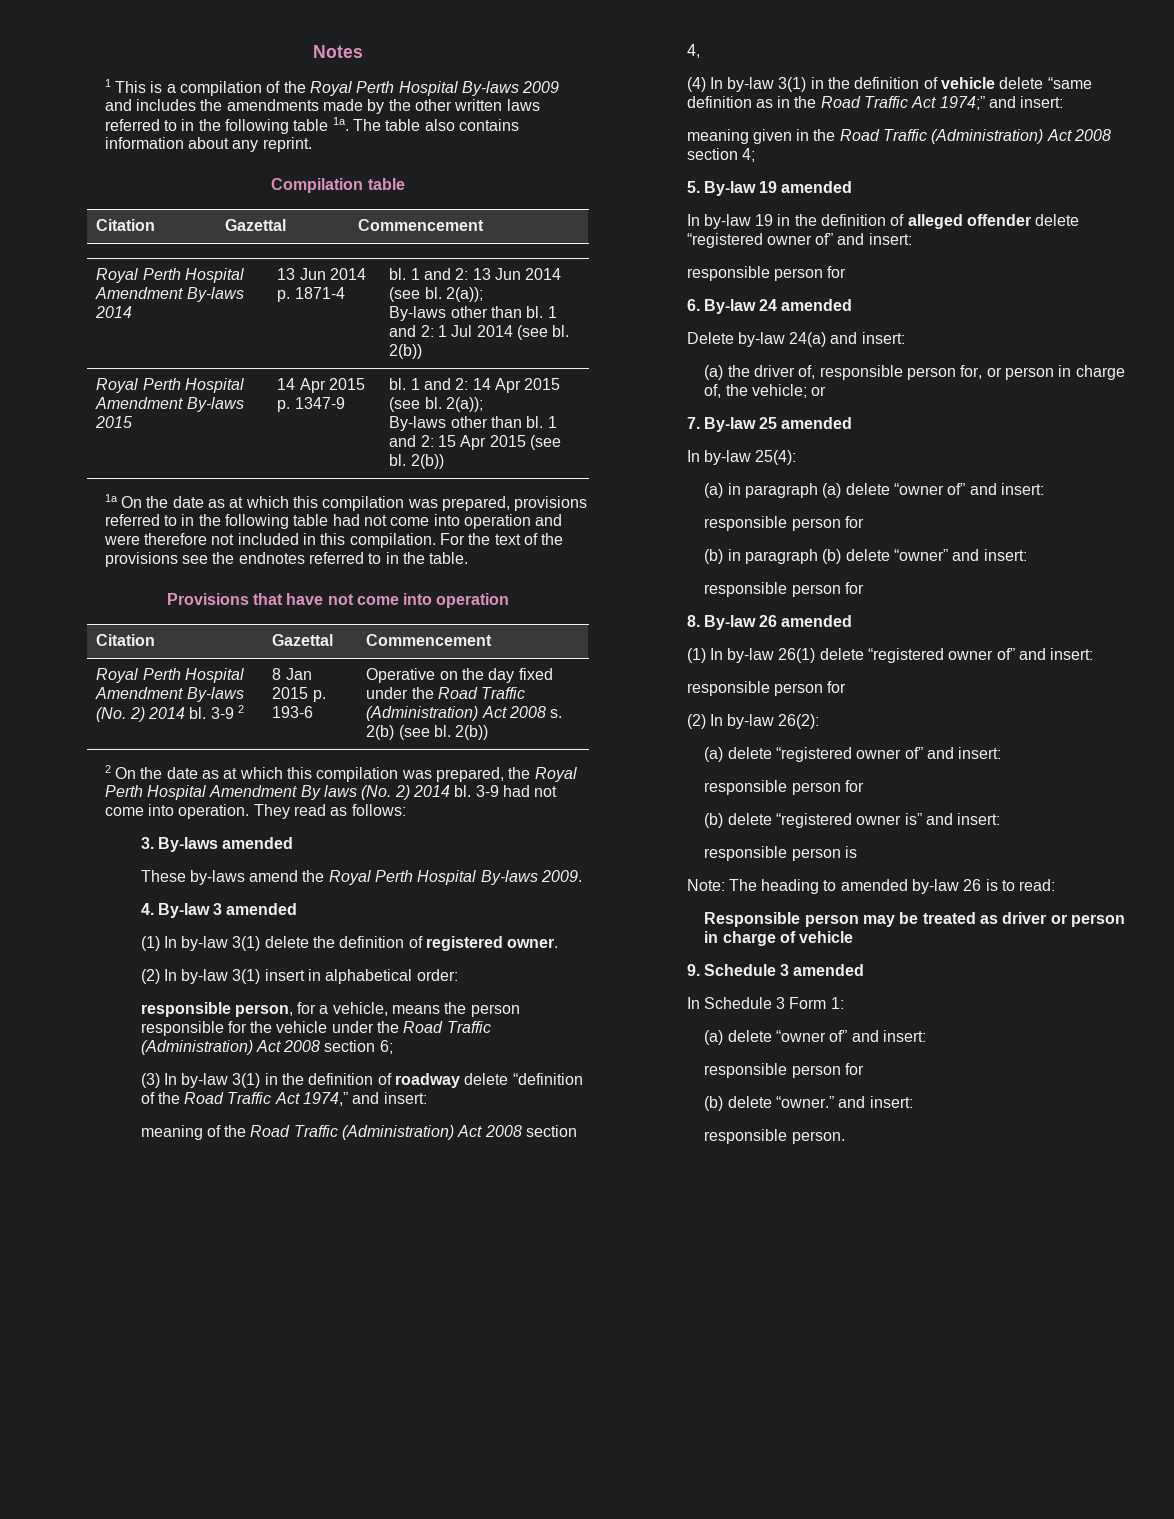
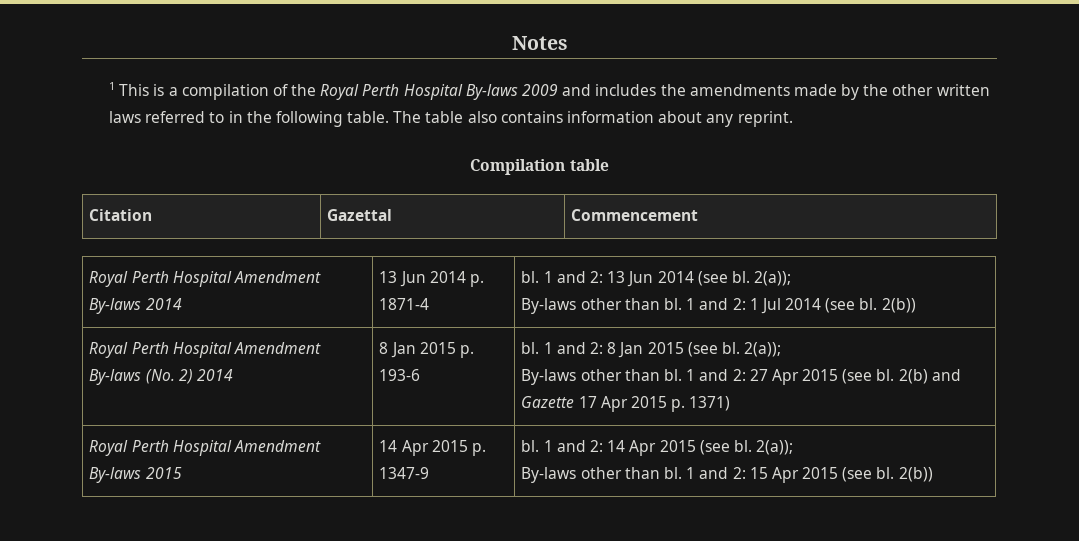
- 1 This is a compilation of the Royal Perth Hospital By-laws 2009 and includes the amendments made by the other written laws referred to in the following table 1a.
+ 1 This is a compilation of the Royal Perth Hospital By-laws 2009 and includes the amendments made by the other written laws referred to in the following table.
+ Royal Perth Hospital Amendment By-laws (No. 2) 2014 | 8 Jan 2015 p. 193-6 | bl. 1 and 2: 8 Jan 2015 (see bl. 2(a));
+ By-laws other than bl. 1 and 2: 27 Apr 2015 (see bl. 2(b) and Gazette 17 Apr 2015 p. 1371)
- 1a On the date as at which this compilation was prepared, provisions referred to in the following table had not come into operation and were therefore not included in this compilation. For the text of the provisions see the endnotes referred to in the table.
- Provisions that have not come into operation
- Citation | Gazettal | Commencement
- Royal Perth Hospital Amendment By-laws (No. 2) 2014 bl. 3-9 2 | 8 Jan 2015 p. 193-6 | Operative on the day fixed under the Road Traffic (Administration) Act 2008 s. 2(b) (see bl. 2(b))
- 2 On the date as at which this compilation was prepared, the Royal Perth Hospital Amendment By laws (No. 2) 2014 bl. 3-9 had not come into operation. They read as follows:
- 3. By-laws amended
- These by-laws amend the Royal Perth Hospital By-laws 2009.
- 4. By-law 3 amended
- (1) In by-law 3(1) delete the definition of registered owner.
- (2) In by-law 3(1) insert in alphabetical order:
- responsible person, for a vehicle, means the person responsible for the vehicle under the Road Traffic (Administration) Act 2008 section 6;
- (3) In by-law 3(1) in the definition of roadway delete “definition of the Road Traffic Act 1974,” and insert:
- meaning of the Road Traffic (Administration) Act 2008 section 4,
- (4) In by-law 3(1) in the definition of vehicle delete “same definition as in the Road Traffic Act 1974;” and insert:
- meaning given in the Road Traffic (Administration) Act 2008 section 4;
- 5. By-law 19 amended
- In by-law 19 in the definition of alleged offender delete “registered owner of” and insert:
- responsible person for
- 6. By-law 24 amended
- Delete by-law 24(a) and insert:
- (a) the driver of, responsible person for, or person in charge of, the vehicle; or
- 7. By-law 25 amended
- In by-law 25(4):
- (a) in paragraph (a) delete “owner of” and insert:
- responsible person for
- (b) in paragraph (b) delete “owner” and insert:
- responsible person for
- 8. By-law 26 amended
- (1) In by-law 26(1) delete “registered owner of” and insert:
- responsible person for
- (2) In by-law 26(2):
- (a) delete “registered owner of” and insert:
- responsible person for
- (b) delete “registered owner is” and insert:
- responsible person is
- Note: The heading to amended by-law 26 is to read:
- Responsible person may be treated as driver or person in charge of vehicle
- 9. Schedule 3 amended
- In Schedule 3 Form 1:
- (a) delete “owner of” and insert:
- responsible person for
- (b) delete “owner.” and insert:
- responsible person.

